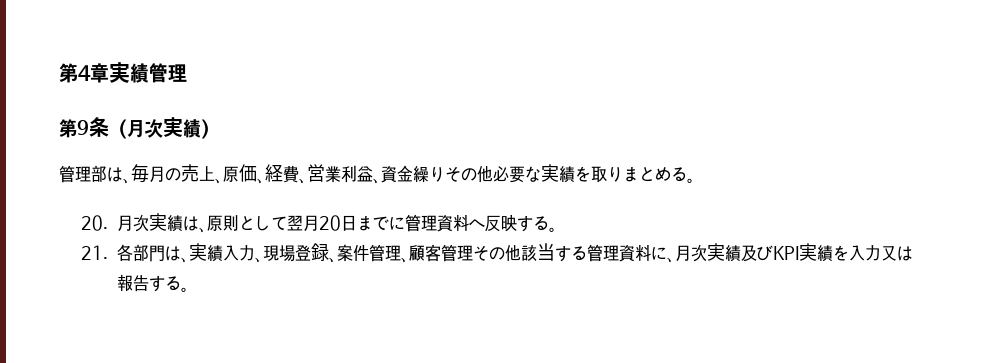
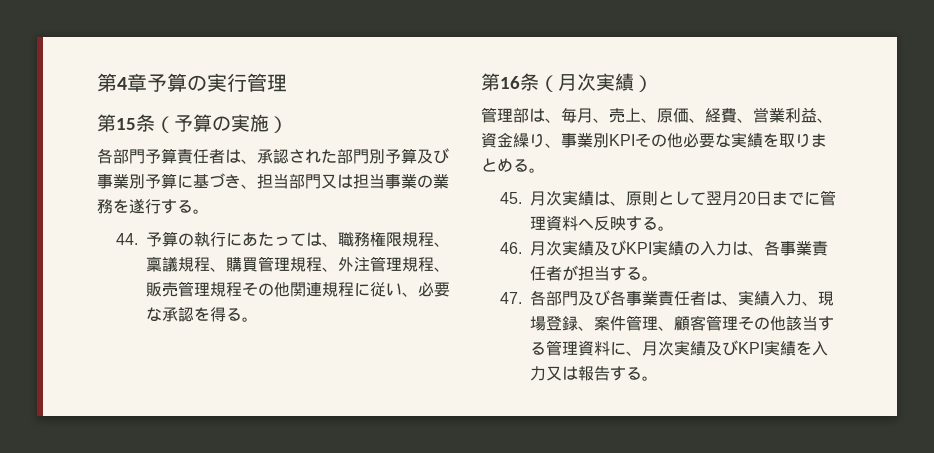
- 第4章実績管理
+ 第4章予算の実行管理
- 第9条（月次実績）
+ 第15条（予算の実施）
+ 各部門予算責任者は、承認された部門別予算及び事業別予算に基づき、担当部門又は担当事業の業務を遂行する。
+ 44.予算の執行にあたっては、職務権限規程、稟議規程、購買管理規程、外注管理規程、販売管理規程その他関連規程に従い、必要な承認を得る。
+ 第16条（月次実績）
- 管理部は、毎月の売上、原価、経費、営業利益、資金繰りその他必要な実績を取りまとめる。
+ 管理部は、毎月、売上、原価、経費、営業利益、資金繰り、事業別KPIその他必要な実績を取りまとめる。
- 20.月次実績は、原則として翌月20日までに管理資料へ反映する。
+ 45.月次実績は、原則として翌月20日までに管理資料へ反映する。
- 21.各部門は、実績入力、現場登録、案件管理、顧客管理その他該当する管理資料に、月次実績及びKPI実績を入力又は報告する。
+ 46.月次実績及びKPI実績の入力は、各事業責任者が担当する。
+ 47.各部門及び各事業責任者は、実績入力、現場登録、案件管理、顧客管理その他該当する管理資料に、月次実績及びKPI実績を入力又は報告する。

